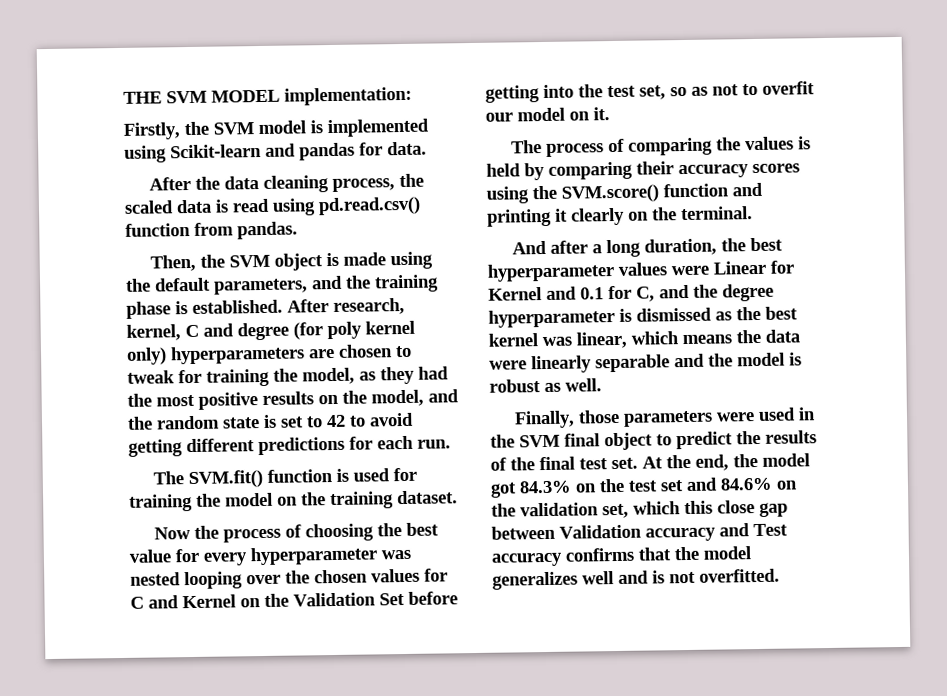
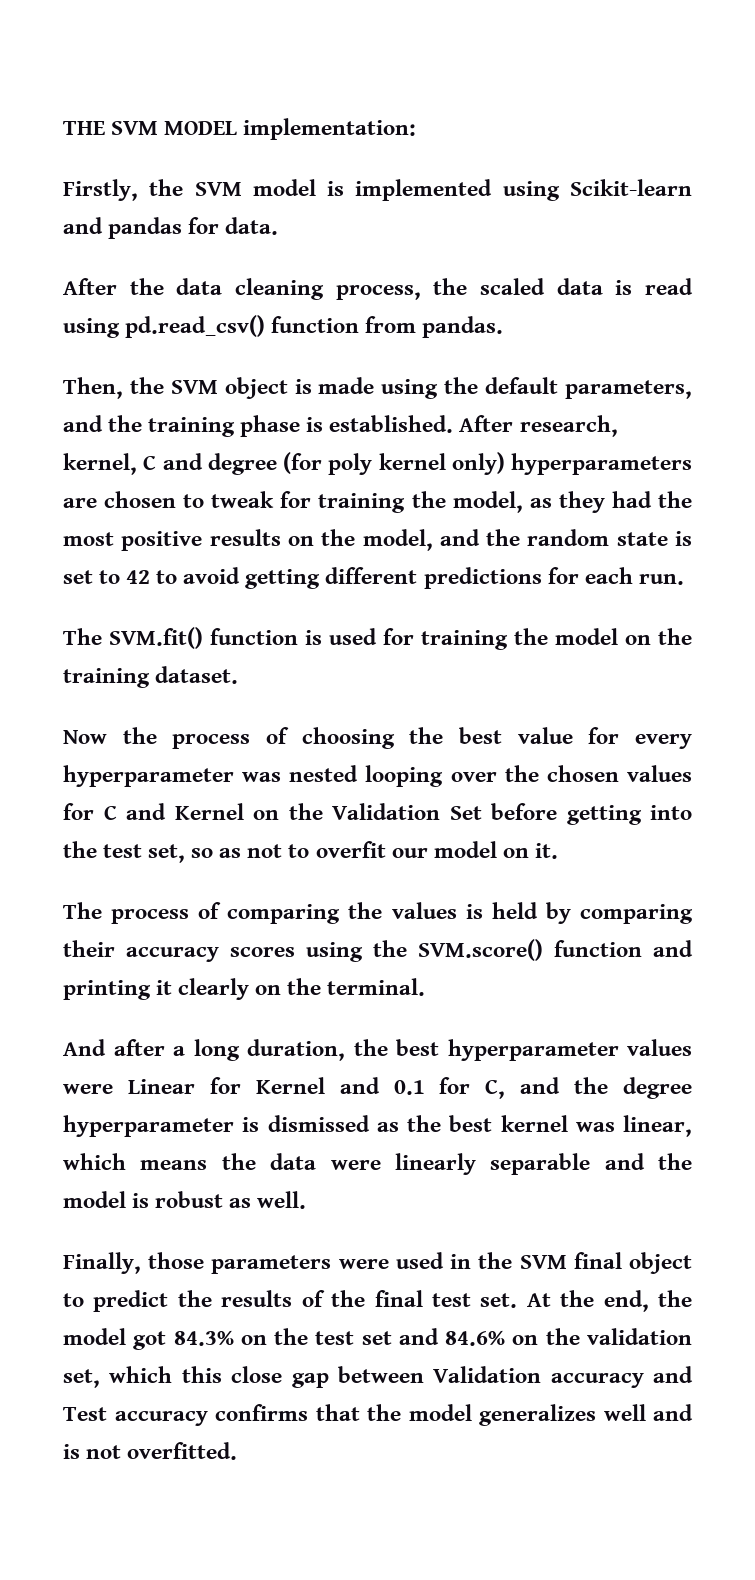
- After the data cleaning process, the scaled data is read using pd.read.csv() function from pandas.
+ After the data cleaning process, the scaled data is read using pd.read_csv() function from pandas.

